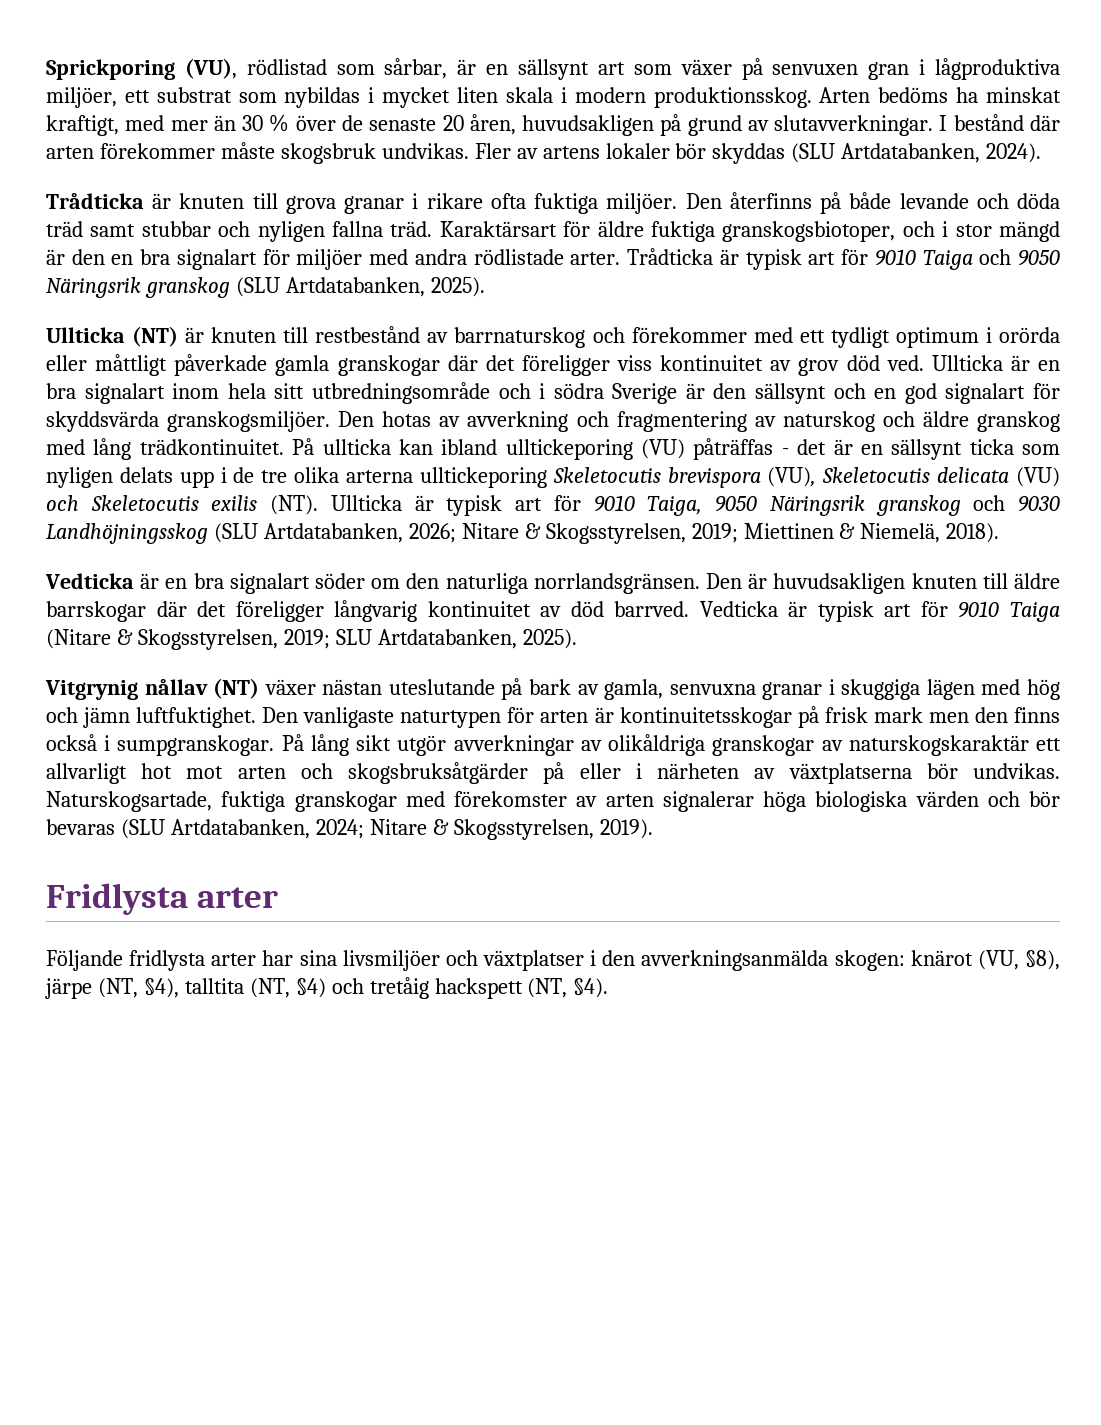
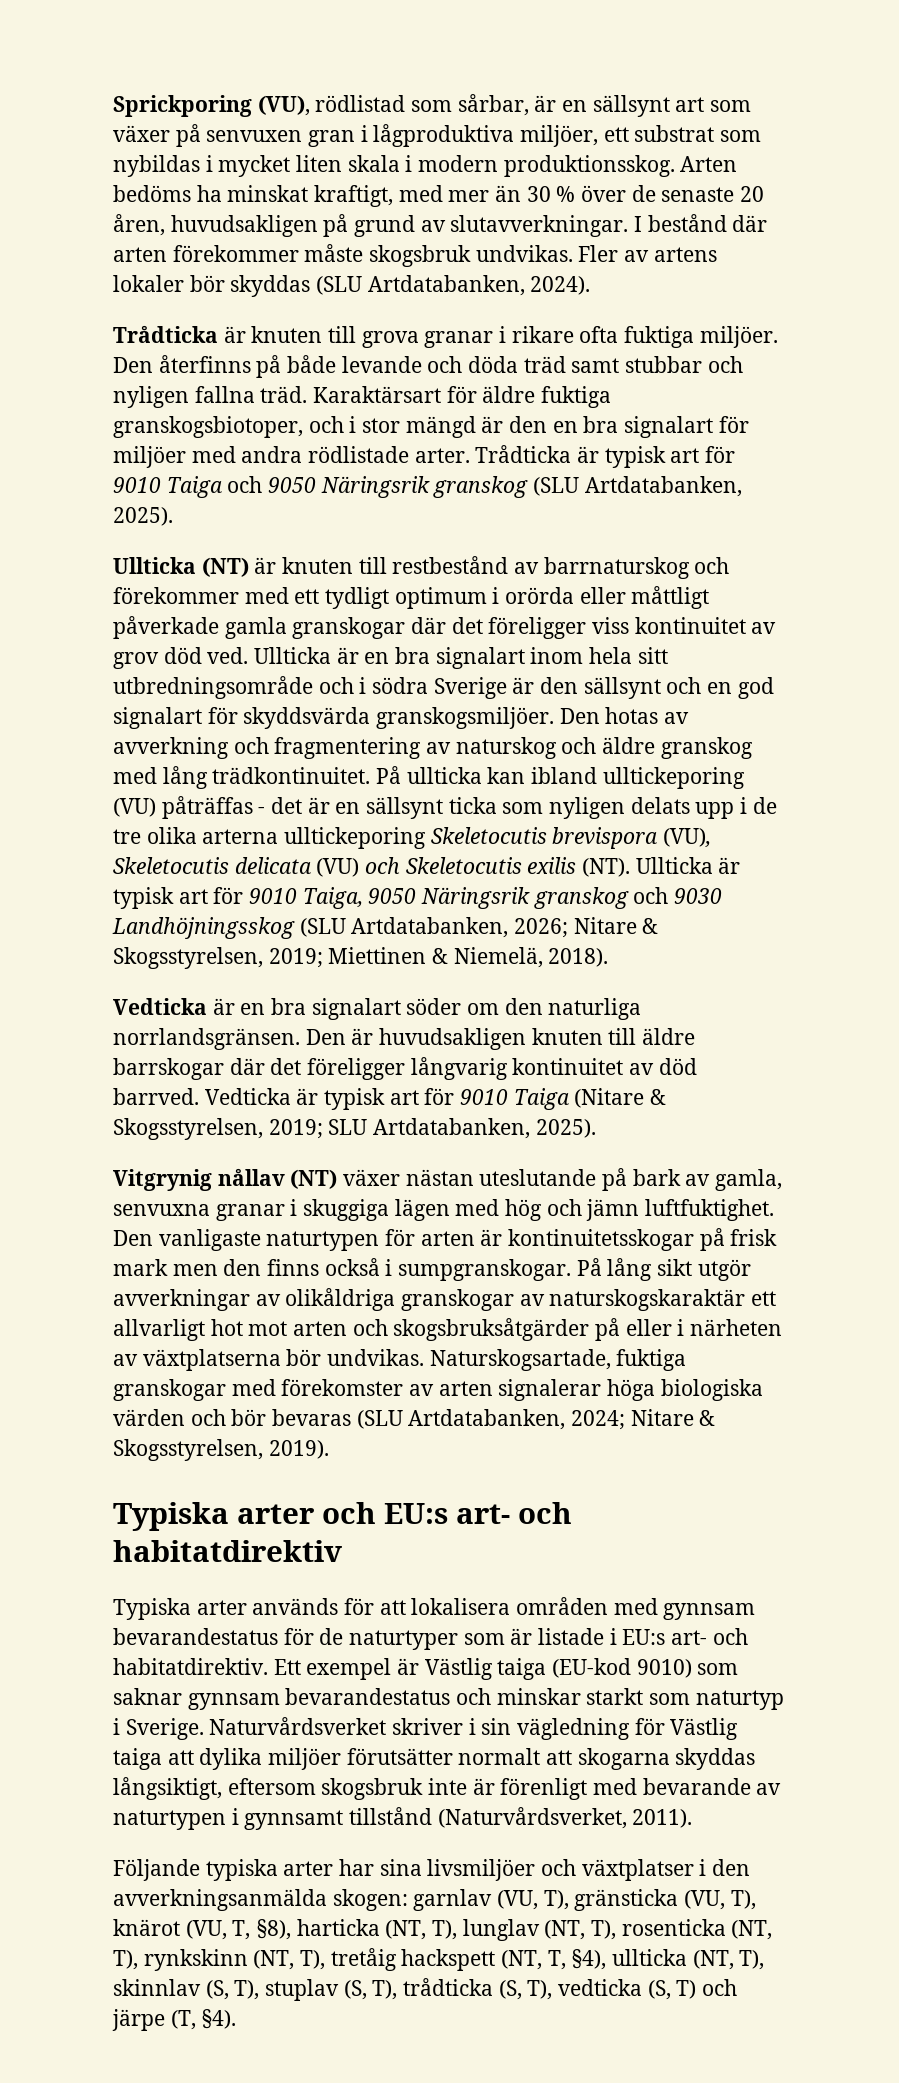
- Fridlysta arter
+ Typiska arter och EU:s art- och habitatdirektiv
+ Typiska arter används för att lokalisera områden med gynnsam bevarandestatus för de naturtyper som är listade i EU:s art- och habitatdirektiv. Ett exempel är Västlig taiga (EU-kod 9010) som saknar gynnsam bevarandestatus och minskar starkt som naturtyp i Sverige. Naturvårdsverket skriver i sin vägledning för Västlig taiga att dylika miljöer förutsätter normalt att skogarna skyddas långsiktigt, eftersom skogsbruk inte är förenligt med bevarande av naturtypen i gynnsamt tillstånd (Naturvårdsverket, 2011).
- Följande fridlysta arter har sina livsmiljöer och växtplatser i den avverkningsanmälda skogen: knärot (VU, §8), järpe (NT, §4), talltita (NT, §4) och tretåig hackspett (NT, §4).
+ Följande typiska arter har sina livsmiljöer och växtplatser i den avverkningsanmälda skogen: garnlav (VU, T), gränsticka (VU, T), knärot (VU, T, §8), harticka (NT, T), lunglav (NT, T), rosenticka (NT, T), rynkskinn (NT, T), tretåig hackspett (NT, T, §4), ullticka (NT, T), skinnlav (S, T), stuplav (S, T), trådticka (S, T), vedticka (S, T) och järpe (T, §4).

